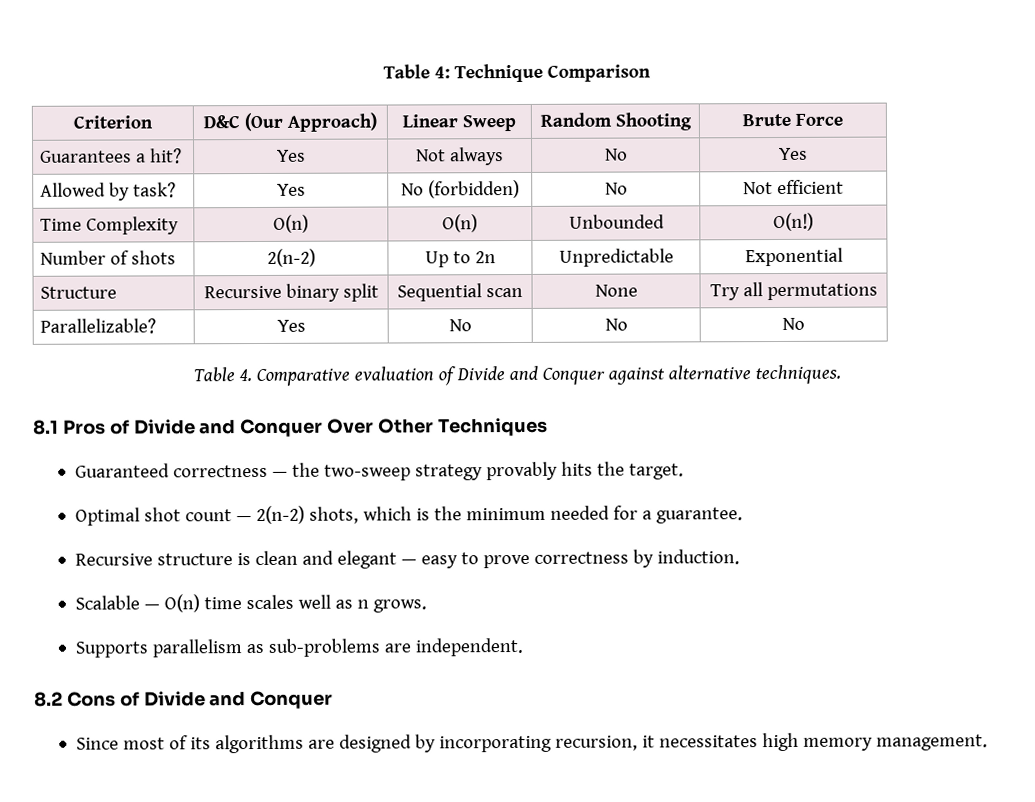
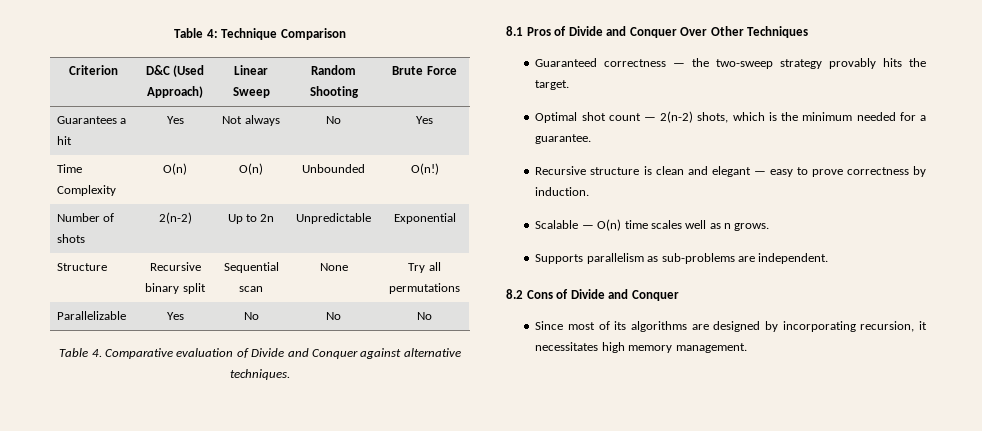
- Criterion | D&C (Our Approach) | Linear Sweep | Random Shooting | Brute Force
+ Criterion | D&C (Used Approach) | Linear Sweep | Random Shooting | Brute Force
- Guarantees a hit? | Yes | Not always | No | Yes
+ Guarantees a hit | Yes | Not always | No | Yes
- Allowed by task? | Yes | No (forbidden) | No | Not efficient
- Parallelizable? | Yes | No | No | No
+ Parallelizable | Yes | No | No | No

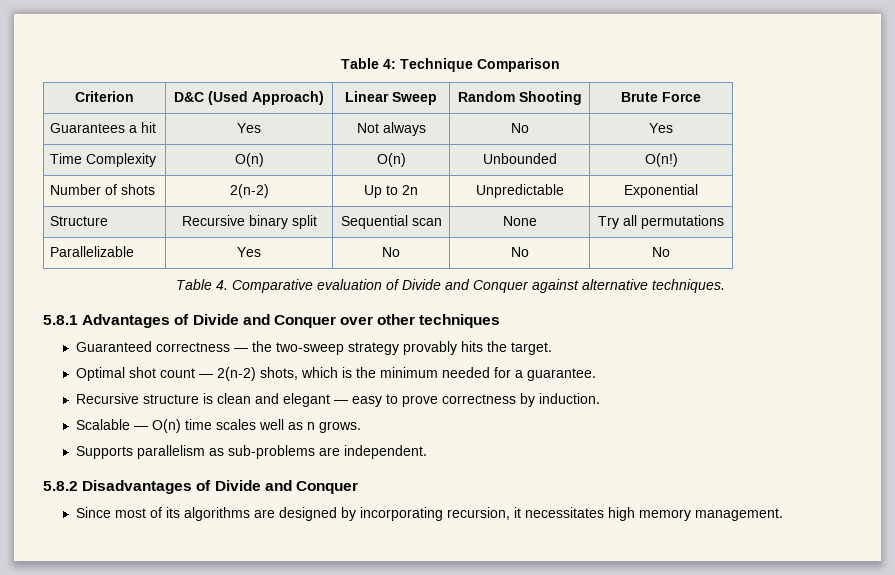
- 8.1 Pros of Divide and Conquer Over Other Techniques
+ 5.8.1 Advantages of Divide and Conquer over other techniques
- 8.2 Cons of Divide and Conquer
+ 5.8.2 Disadvantages of Divide and Conquer

